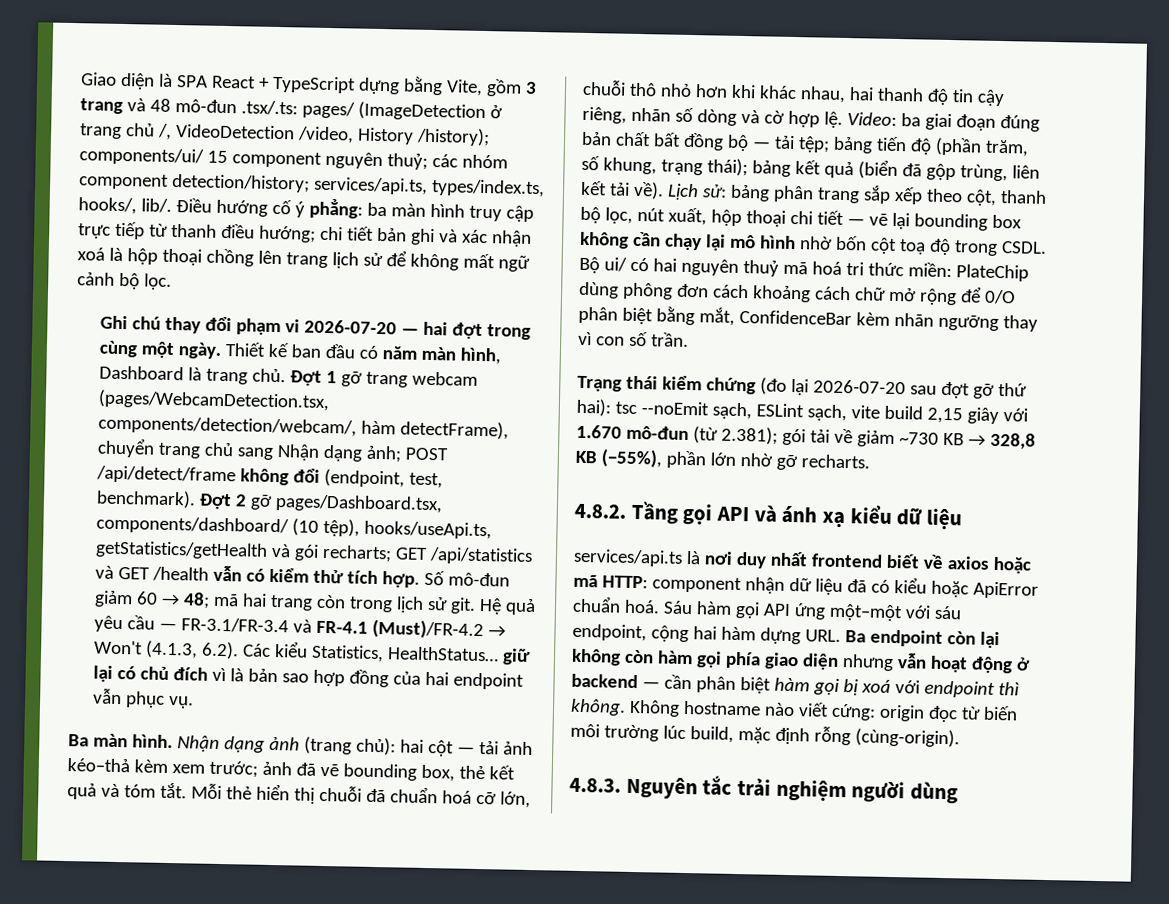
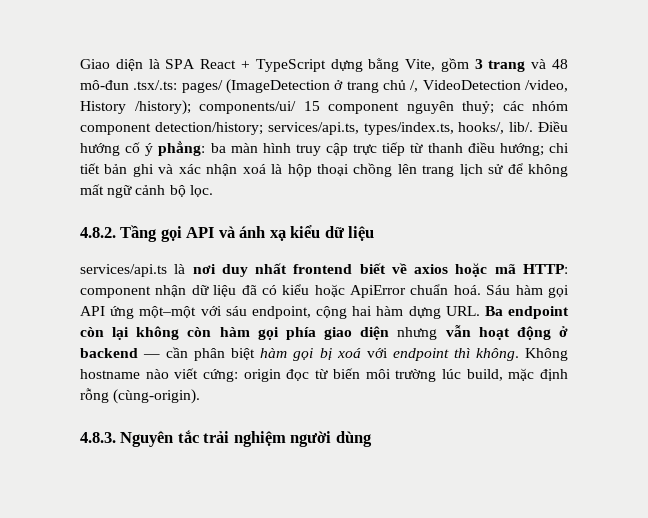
- Ghi chú thay đổi phạm vi 2026-07-20 — hai đợt trong cùng một ngày. Thiết kế ban đầu có năm màn hình, Dashboard là trang chủ. Đợt 1 gỡ trang webcam (pages/WebcamDetection.tsx, components/detection/webcam/, hàm detectFrame), chuyển trang chủ sang Nhận dạng ảnh; POST /api/detect/frame không đổi (endpoint, test, benchmark). Đợt 2 gỡ pages/Dashboard.tsx, components/dashboard/ (10 tệp), hooks/useApi.ts, getStatistics/getHealth và gói recharts; GET /api/statistics và GET /health vẫn có kiểm thử tích hợp. Số mô-đun giảm 60 → 48; mã hai trang còn trong lịch sử git. Hệ quả yêu cầu — FR-3.1/FR-3.4 và FR-4.1 (Must)/FR-4.2 → Won't (4.1.3, 6.2). Các kiểu Statistics, HealthStatus… giữ lại có chủ đích vì là bản sao hợp đồng của hai endpoint vẫn phục vụ.
- Ba màn hình. Nhận dạng ảnh (trang chủ): hai cột — tải ảnh kéo–thả kèm xem trước; ảnh đã vẽ bounding box, thẻ kết quả và tóm tắt. Mỗi thẻ hiển thị chuỗi đã chuẩn hoá cỡ lớn, chuỗi thô nhỏ hơn khi khác nhau, hai thanh độ tin cậy riêng, nhãn số dòng và cờ hợp lệ. Video: ba giai đoạn đúng bản chất bất đồng bộ — tải tệp; bảng tiến độ (phần trăm, số khung, trạng thái); bảng kết quả (biển đã gộp trùng, liên kết tải về). Lịch sử: bảng phân trang sắp xếp theo cột, thanh bộ lọc, nút xuất, hộp thoại chi tiết — vẽ lại bounding box không cần chạy lại mô hình nhờ bốn cột toạ độ trong CSDL. Bộ ui/ có hai nguyên thuỷ mã hoá tri thức miền: PlateChip dùng phông đơn cách khoảng cách chữ mở rộng để 0/O phân biệt bằng mắt, ConfidenceBar kèm nhãn ngưỡng thay vì con số trần.
- Trạng thái kiểm chứng (đo lại 2026-07-20 sau đợt gỡ thứ hai): tsc --noEmit sạch, ESLint sạch, vite build 2,15 giây với 1.670 mô-đun (từ 2.381); gói tải về giảm ~730 KB → 328,8 KB (−55%), phần lớn nhờ gỡ recharts.

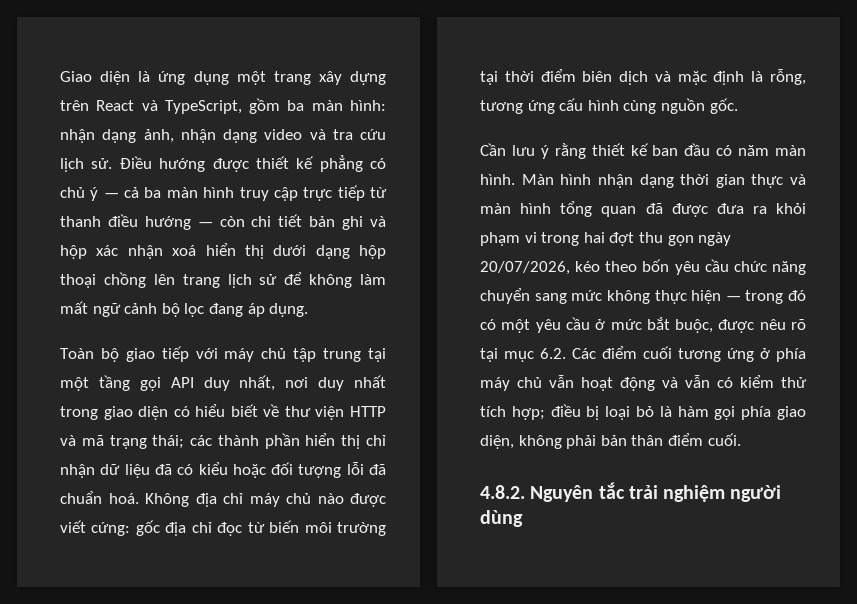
- Giao diện là SPA React + TypeScript dựng bằng Vite, gồm 3 trang và 48 mô-đun .tsx/.ts: pages/ (ImageDetection ở trang chủ /, VideoDetection /video, History /history); components/ui/ 15 component nguyên thuỷ; các nhóm component detection/history; services/api.ts, types/index.ts, hooks/, lib/. Điều hướng cố ý phẳng: ba màn hình truy cập trực tiếp từ thanh điều hướng; chi tiết bản ghi và xác nhận xoá là hộp thoại chồng lên trang lịch sử để không mất ngữ cảnh bộ lọc.
- 4.8.2. Tầng gọi API và ánh xạ kiểu dữ liệu
- services/api.ts là nơi duy nhất frontend biết về axios hoặc mã HTTP: component nhận dữ liệu đã có kiểu hoặc ApiError chuẩn hoá. Sáu hàm gọi API ứng một–một với sáu endpoint, cộng hai hàm dựng URL. Ba endpoint còn lại không còn hàm gọi phía giao diện nhưng vẫn hoạt động ở backend — cần phân biệt hàm gọi bị xoá với endpoint thì không. Không hostname nào viết cứng: origin đọc từ biến môi trường lúc build, mặc định rỗng (cùng-origin).
- 4.8.3. Nguyên tắc trải nghiệm người dùng
+ Giao diện là ứng dụng một trang xây dựng trên React và TypeScript, gồm ba màn hình: nhận dạng ảnh, nhận dạng video và tra cứu lịch sử. Điều hướng được thiết kế phẳng có chủ ý — cả ba màn hình truy cập trực tiếp từ thanh điều hướng — còn chi tiết bản ghi và hộp xác nhận xoá hiển thị dưới dạng hộp thoại chồng lên trang lịch sử để không làm mất ngữ cảnh bộ lọc đang áp dụng.
+ Toàn bộ giao tiếp với máy chủ tập trung tại một tầng gọi API duy nhất, nơi duy nhất trong giao diện có hiểu biết về thư viện HTTP và mã trạng thái; các thành phần hiển thị chỉ nhận dữ liệu đã có kiểu hoặc đối tượng lỗi đã chuẩn hoá. Không địa chỉ máy chủ nào được viết cứng: gốc địa chỉ đọc từ biến môi trường tại thời điểm biên dịch và mặc định là rỗng, tương ứng cấu hình cùng nguồn gốc.
+ Cần lưu ý rằng thiết kế ban đầu có năm màn hình. Màn hình nhận dạng thời gian thực và màn hình tổng quan đã được đưa ra khỏi phạm vi trong hai đợt thu gọn ngày 20/07/2026, kéo theo bốn yêu cầu chức năng chuyển sang mức không thực hiện — trong đó có một yêu cầu ở mức bắt buộc, được nêu rõ tại mục 6.2. Các điểm cuối tương ứng ở phía máy chủ vẫn hoạt động và vẫn có kiểm thử tích hợp; điều bị loại bỏ là hàm gọi phía giao diện, không phải bản thân điểm cuối.
+ 4.8.2. Nguyên tắc trải nghiệm người dùng

